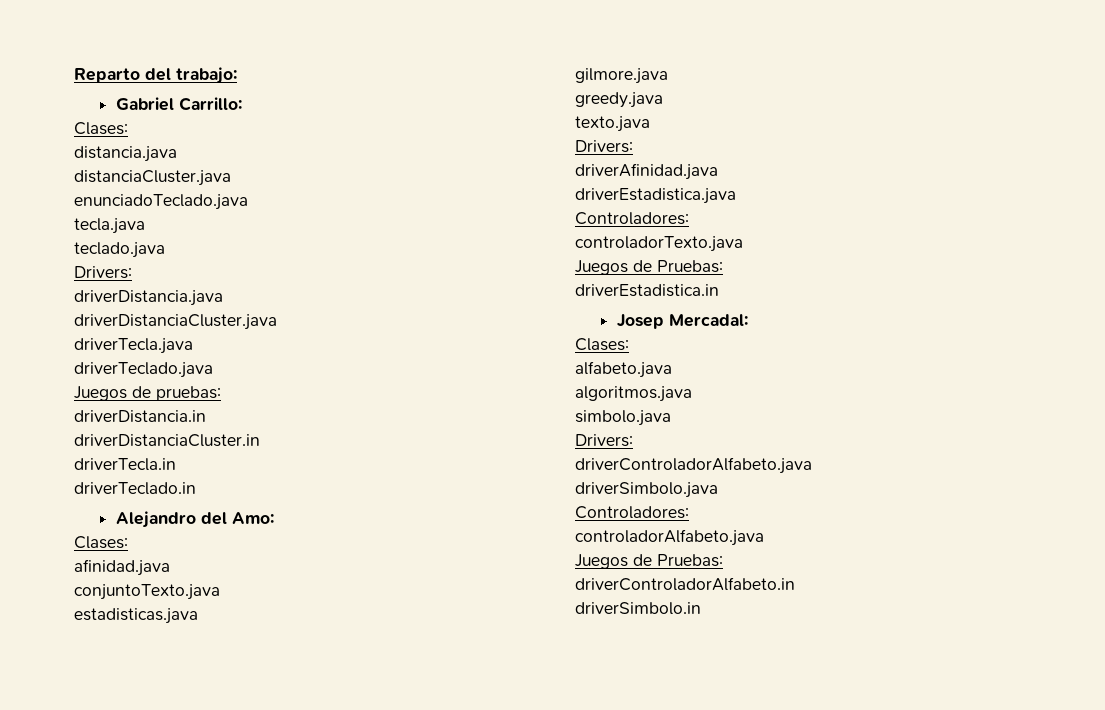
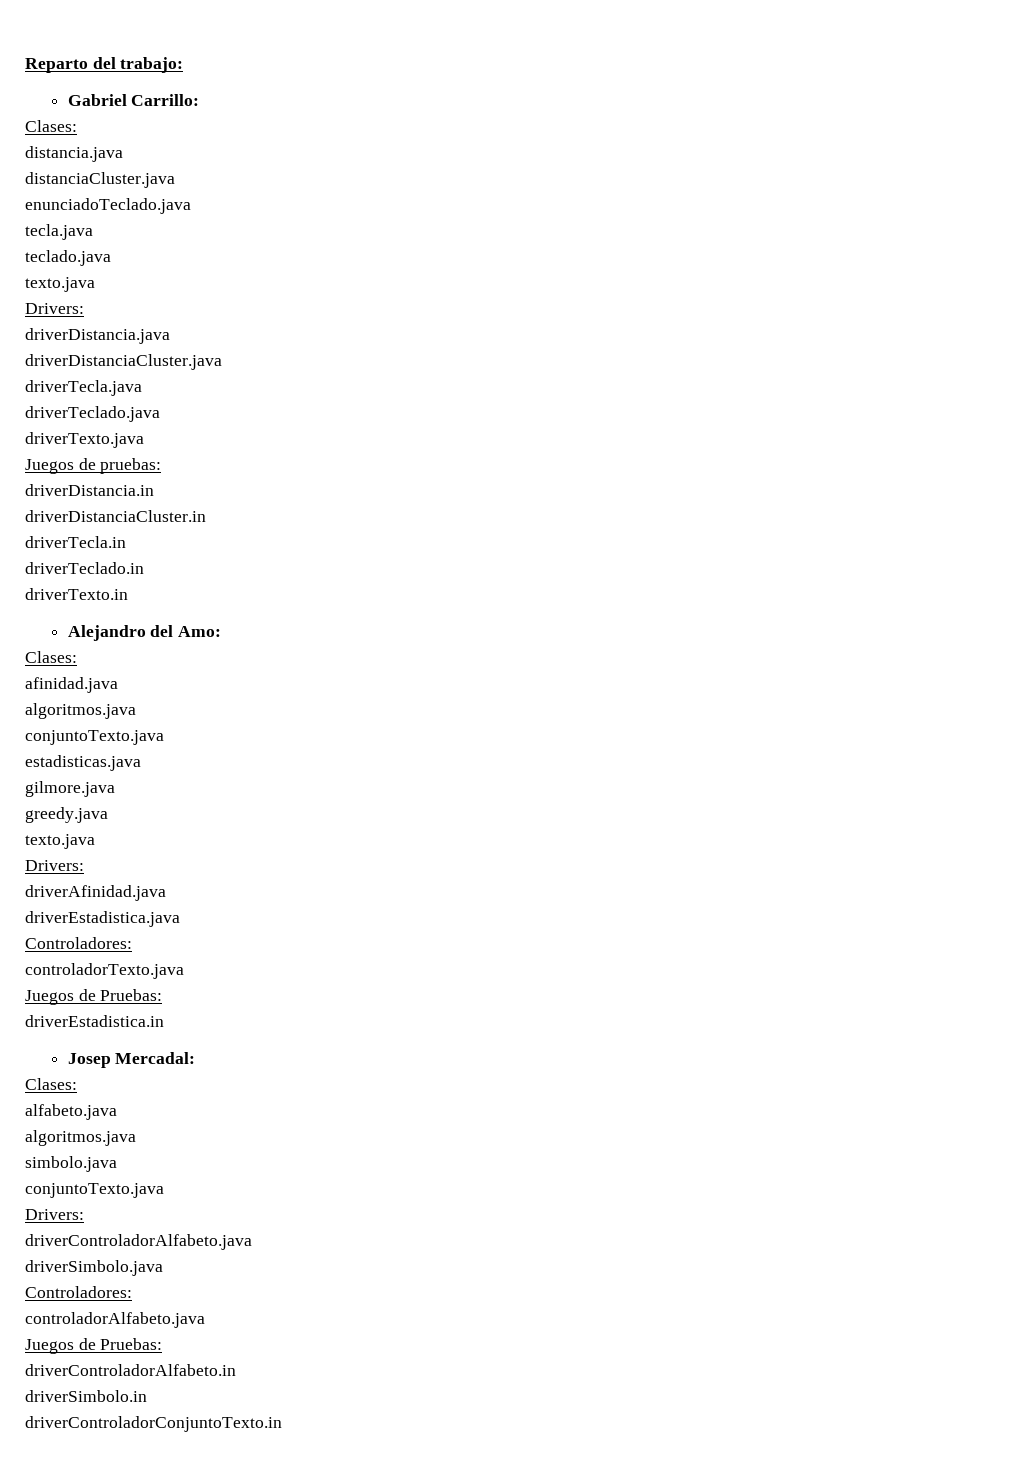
  teclado.java
+ texto.java
+ driverTexto.java
+ driverTexto.in
  afinidad.java
+ algoritmos.java
  simbolo.java
+ conjuntoTexto.java
+ driverControladorConjuntoTexto.in

